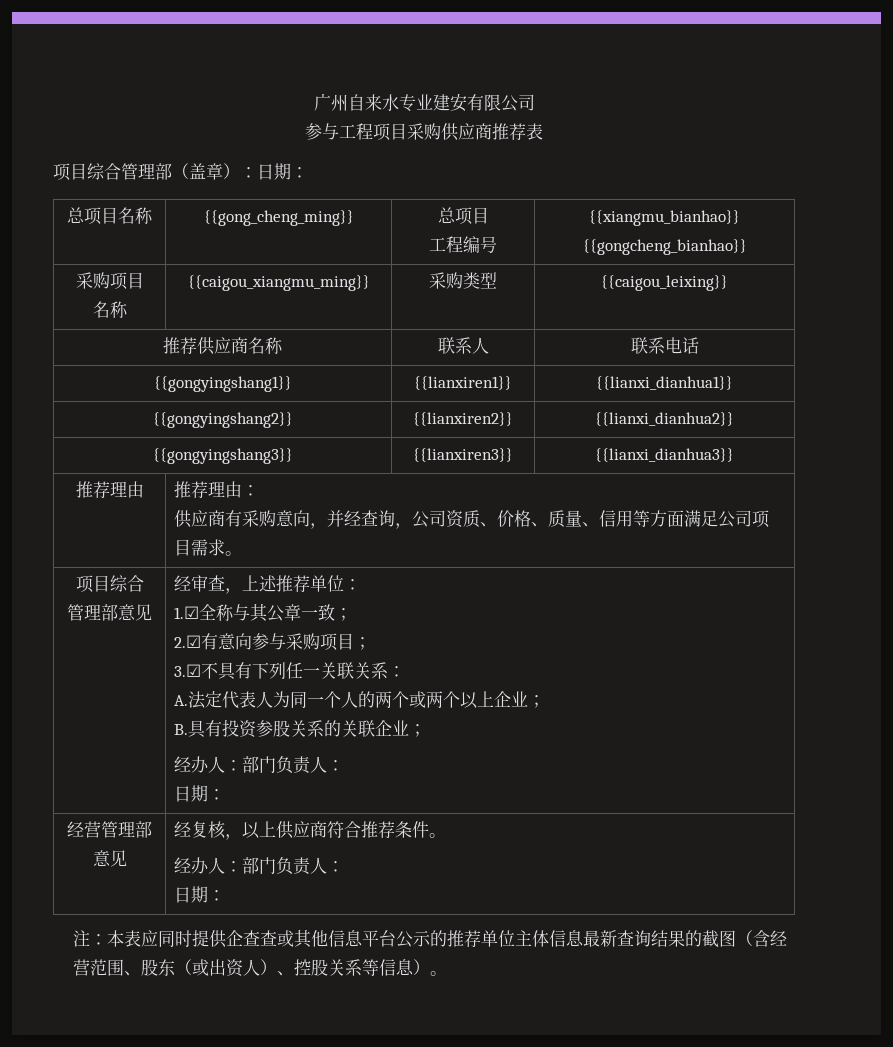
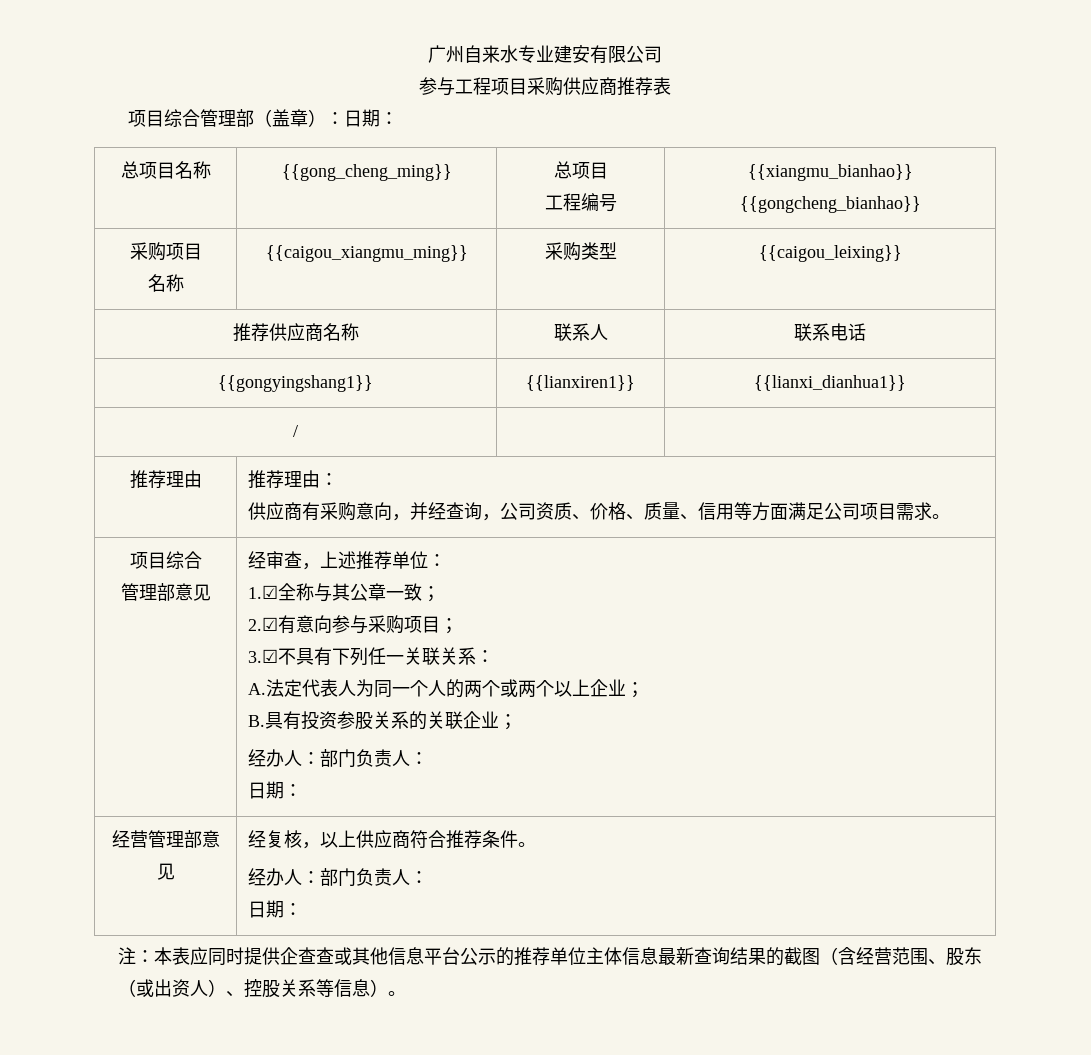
- {{gongyingshang2}} | {{lianxiren2}} | {{lianxi_dianhua2}}
- {{gongyingshang3}} | {{lianxiren3}} | {{lianxi_dianhua3}}
+ / | |

